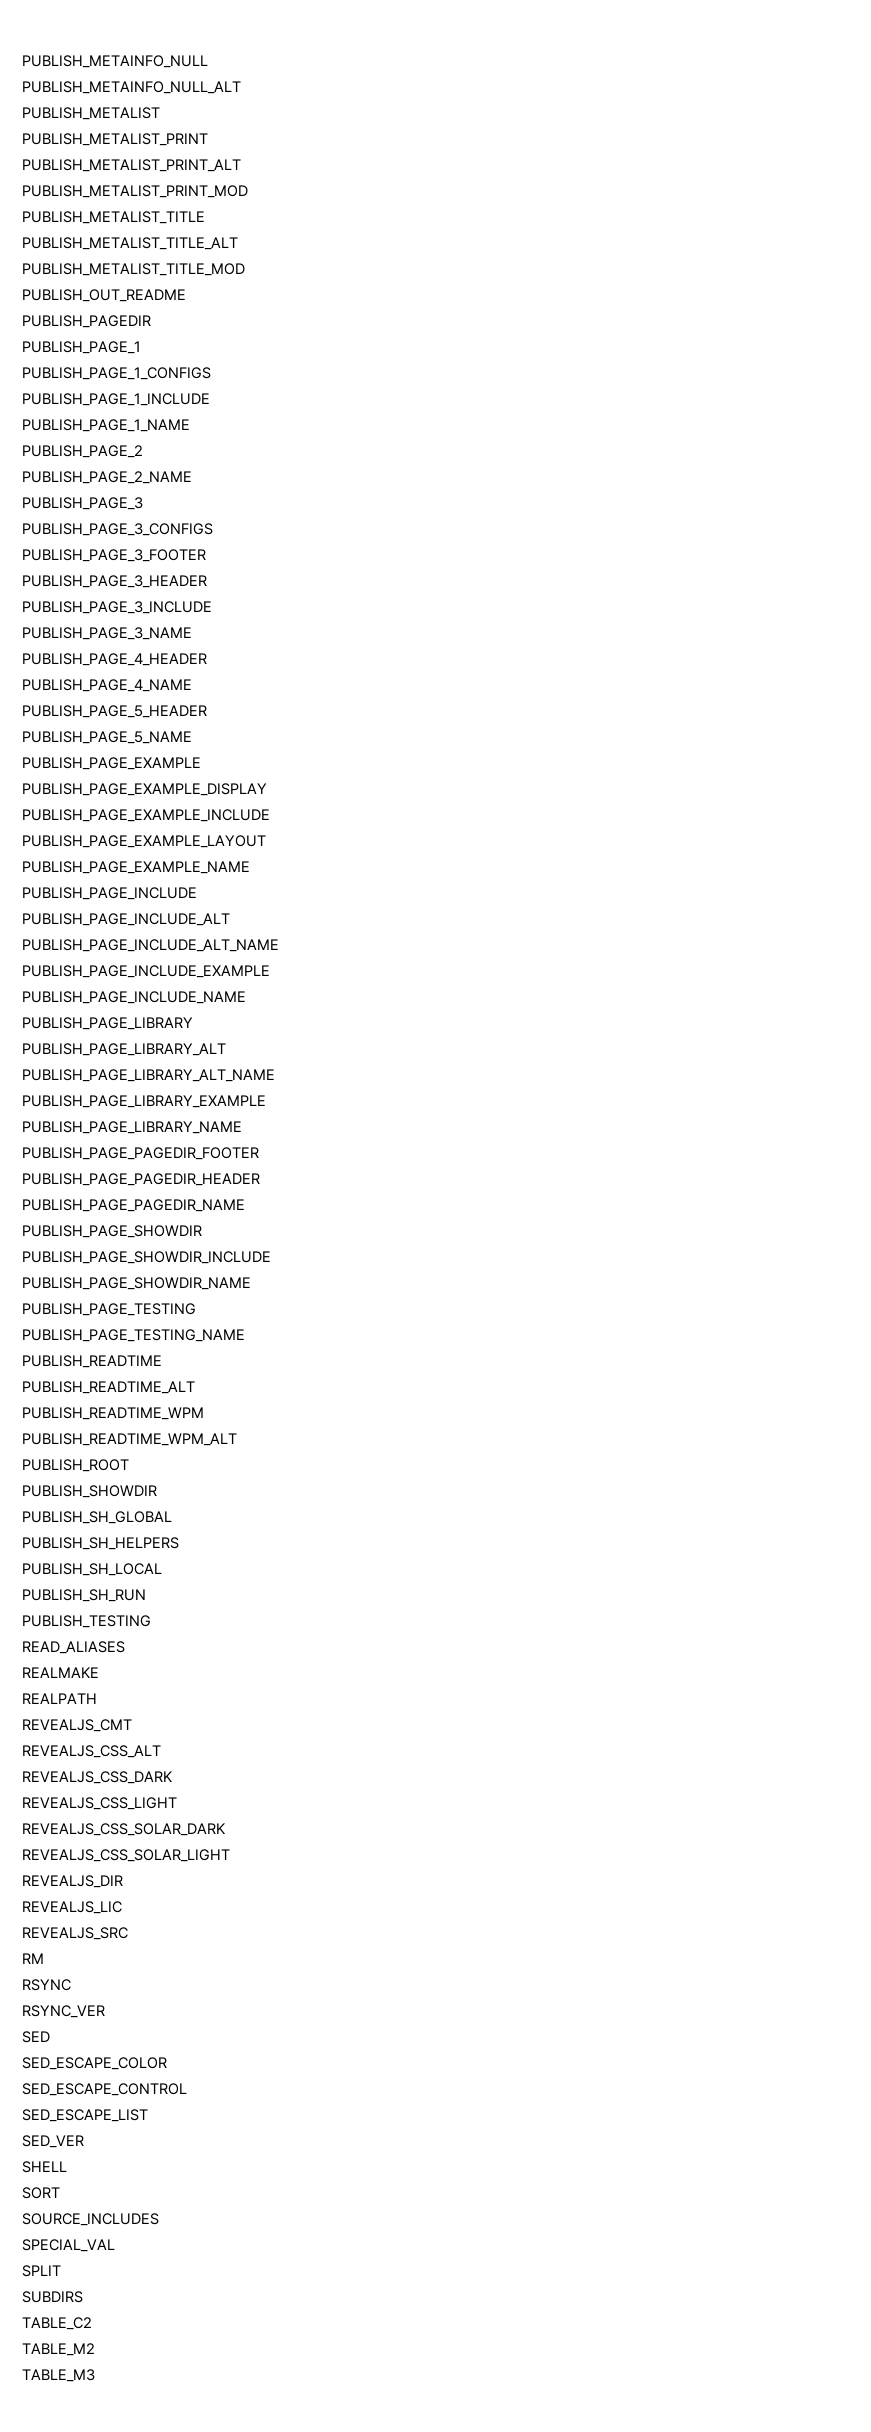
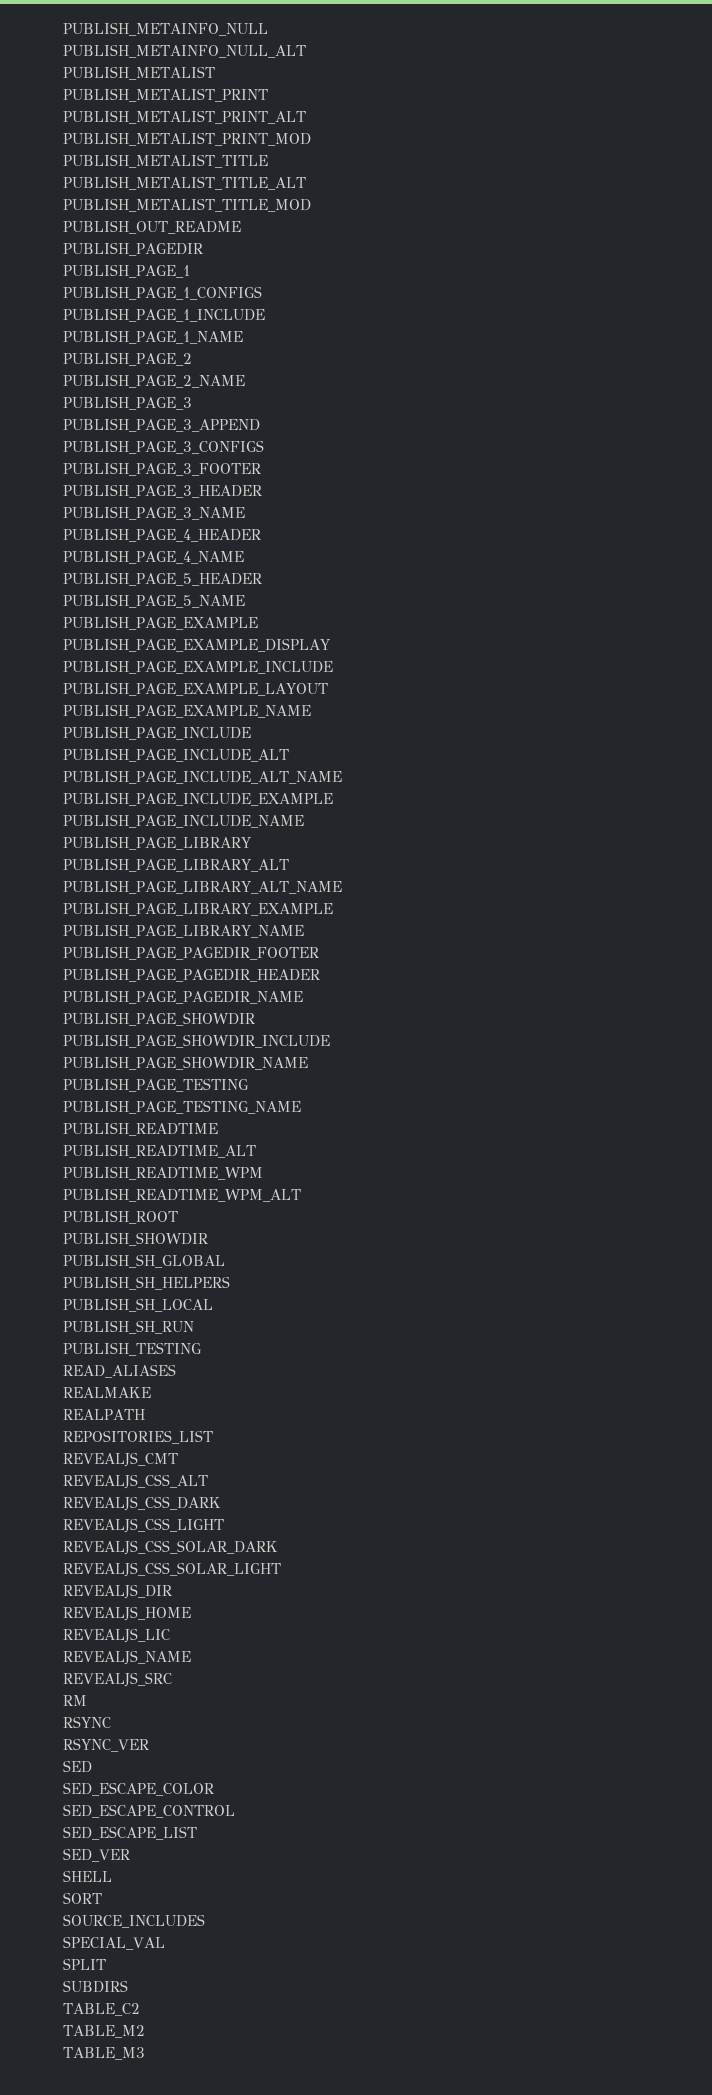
+ PUBLISH_PAGE_3_APPEND
- PUBLISH_PAGE_3_INCLUDE
+ REPOSITORIES_LIST
+ REVEALJS_HOME
+ REVEALJS_NAME

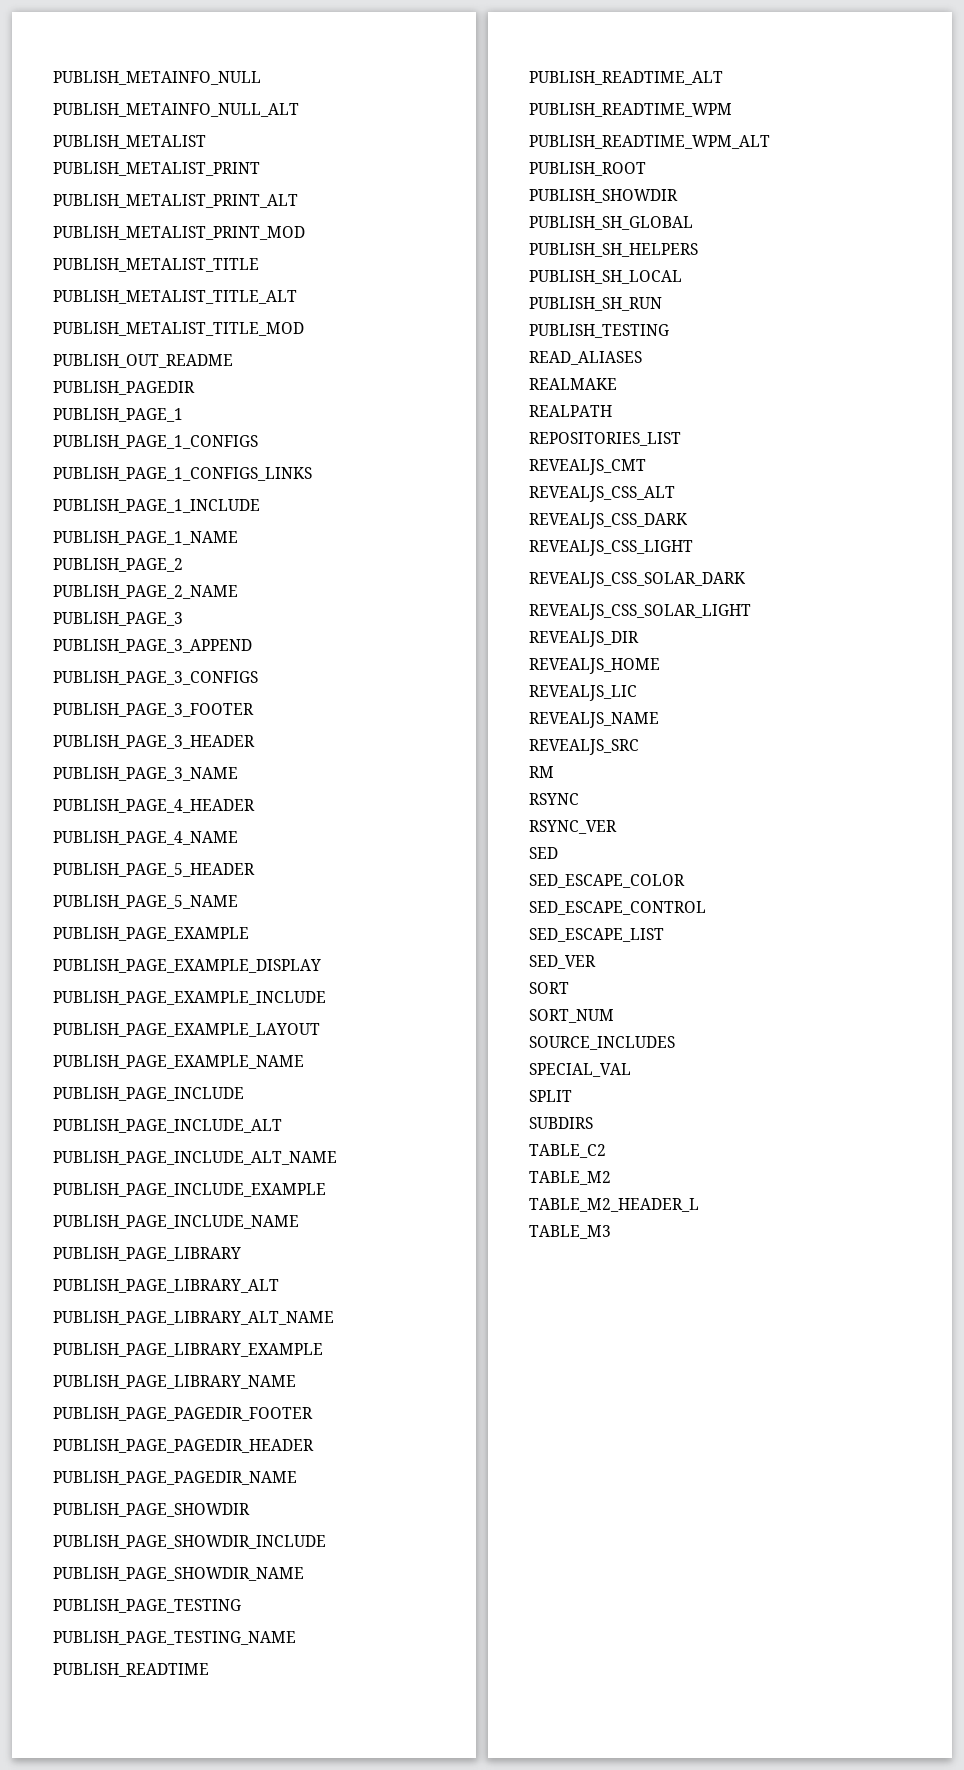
+ PUBLISH_PAGE_1_CONFIGS_LINKS
- SHELL
  SORT
+ SORT_NUM
+ TABLE_M2_HEADER_L

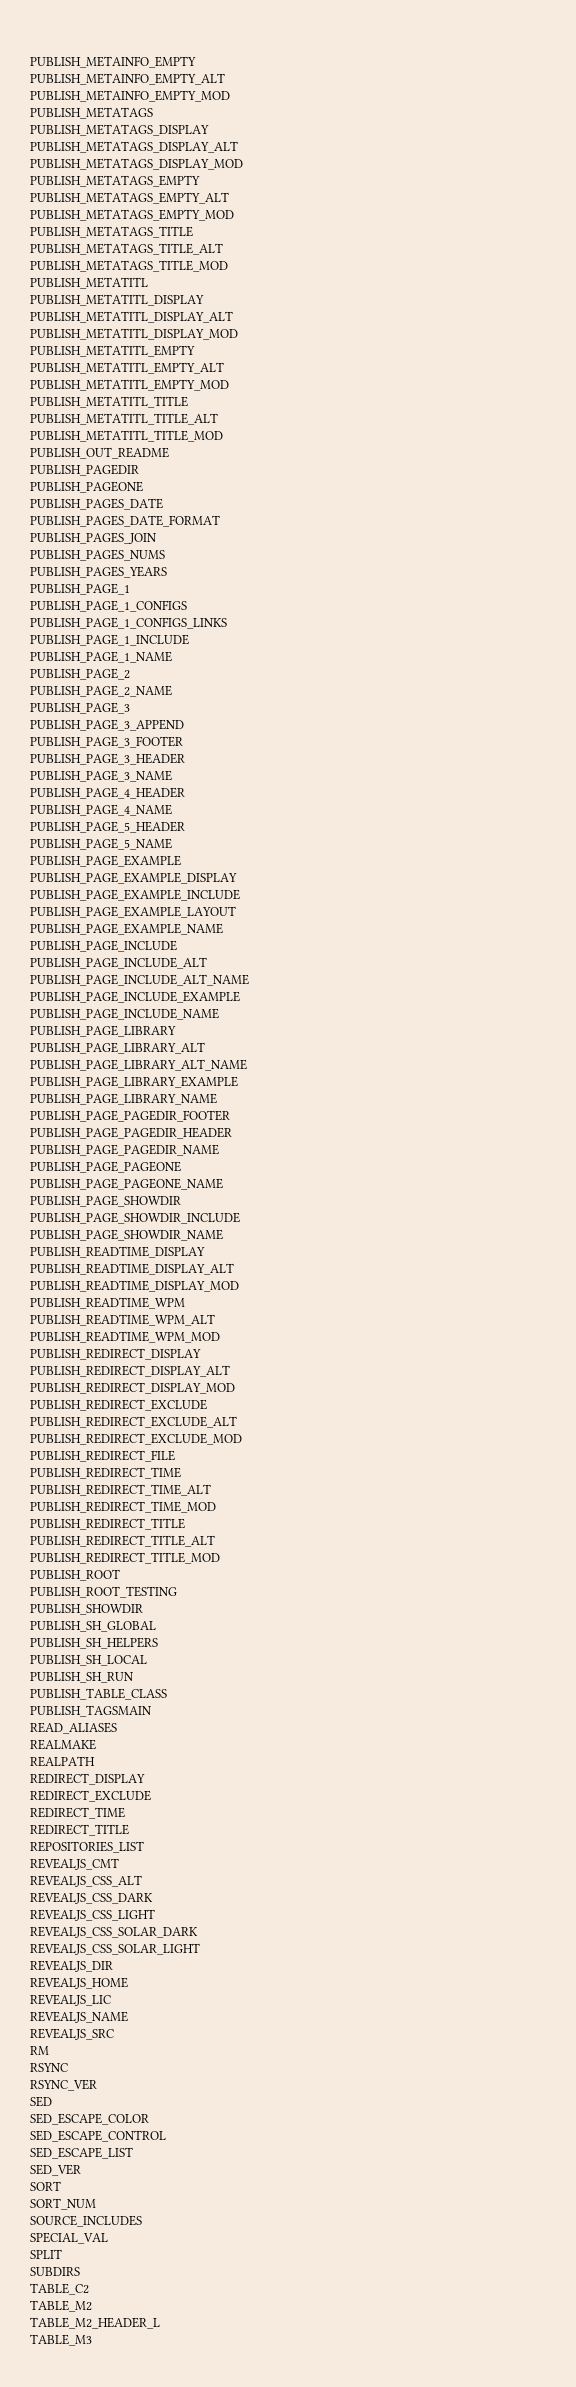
- PUBLISH_METAINFO_NULL
- PUBLISH_METAINFO_NULL_ALT
- PUBLISH_METALIST
- PUBLISH_METALIST_PRINT
- PUBLISH_METALIST_PRINT_ALT
- PUBLISH_METALIST_PRINT_MOD
- PUBLISH_METALIST_TITLE
- PUBLISH_METALIST_TITLE_ALT
- PUBLISH_METALIST_TITLE_MOD
+ PUBLISH_METAINFO_EMPTY
+ PUBLISH_METAINFO_EMPTY_ALT
+ PUBLISH_METAINFO_EMPTY_MOD
+ PUBLISH_METATAGS
+ PUBLISH_METATAGS_DISPLAY
+ PUBLISH_METATAGS_DISPLAY_ALT
+ PUBLISH_METATAGS_DISPLAY_MOD
+ PUBLISH_METATAGS_EMPTY
+ PUBLISH_METATAGS_EMPTY_ALT
+ PUBLISH_METATAGS_EMPTY_MOD
+ PUBLISH_METATAGS_TITLE
+ PUBLISH_METATAGS_TITLE_ALT
+ PUBLISH_METATAGS_TITLE_MOD
+ PUBLISH_METATITL
+ PUBLISH_METATITL_DISPLAY
+ PUBLISH_METATITL_DISPLAY_ALT
+ PUBLISH_METATITL_DISPLAY_MOD
+ PUBLISH_METATITL_EMPTY
+ PUBLISH_METATITL_EMPTY_ALT
+ PUBLISH_METATITL_EMPTY_MOD
+ PUBLISH_METATITL_TITLE
+ PUBLISH_METATITL_TITLE_ALT
+ PUBLISH_METATITL_TITLE_MOD
  PUBLISH_OUT_README
  PUBLISH_PAGEDIR
+ PUBLISH_PAGEONE
+ PUBLISH_PAGES_DATE
+ PUBLISH_PAGES_DATE_FORMAT
+ PUBLISH_PAGES_JOIN
+ PUBLISH_PAGES_NUMS
+ PUBLISH_PAGES_YEARS
- PUBLISH_PAGE_3_CONFIGS
+ PUBLISH_PAGE_PAGEONE
+ PUBLISH_PAGE_PAGEONE_NAME
- PUBLISH_PAGE_TESTING
- PUBLISH_PAGE_TESTING_NAME
- PUBLISH_READTIME
- PUBLISH_READTIME_ALT
+ PUBLISH_READTIME_DISPLAY
+ PUBLISH_READTIME_DISPLAY_ALT
+ PUBLISH_READTIME_DISPLAY_MOD
  PUBLISH_READTIME_WPM
  PUBLISH_READTIME_WPM_ALT
+ PUBLISH_READTIME_WPM_MOD
+ PUBLISH_REDIRECT_DISPLAY
+ PUBLISH_REDIRECT_DISPLAY_ALT
+ PUBLISH_REDIRECT_DISPLAY_MOD
+ PUBLISH_REDIRECT_EXCLUDE
+ PUBLISH_REDIRECT_EXCLUDE_ALT
+ PUBLISH_REDIRECT_EXCLUDE_MOD
+ PUBLISH_REDIRECT_FILE
+ PUBLISH_REDIRECT_TIME
+ PUBLISH_REDIRECT_TIME_ALT
+ PUBLISH_REDIRECT_TIME_MOD
+ PUBLISH_REDIRECT_TITLE
+ PUBLISH_REDIRECT_TITLE_ALT
+ PUBLISH_REDIRECT_TITLE_MOD
+ PUBLISH_ROOT_TESTING
- PUBLISH_TESTING
+ PUBLISH_TABLE_CLASS
+ PUBLISH_TAGSMAIN
+ REDIRECT_DISPLAY
+ REDIRECT_EXCLUDE
+ REDIRECT_TIME
+ REDIRECT_TITLE

